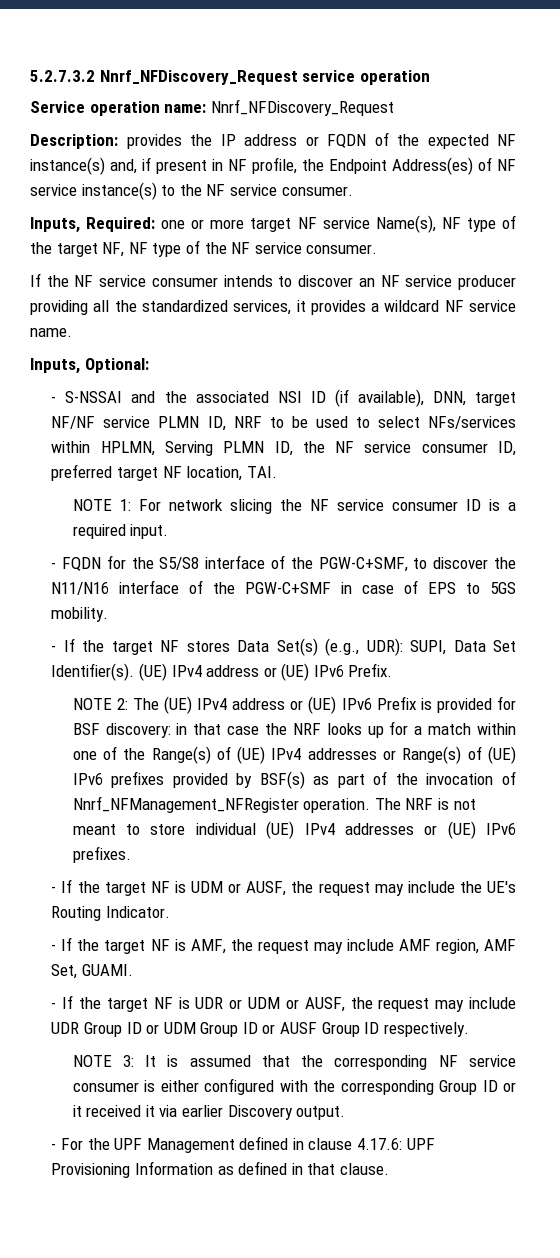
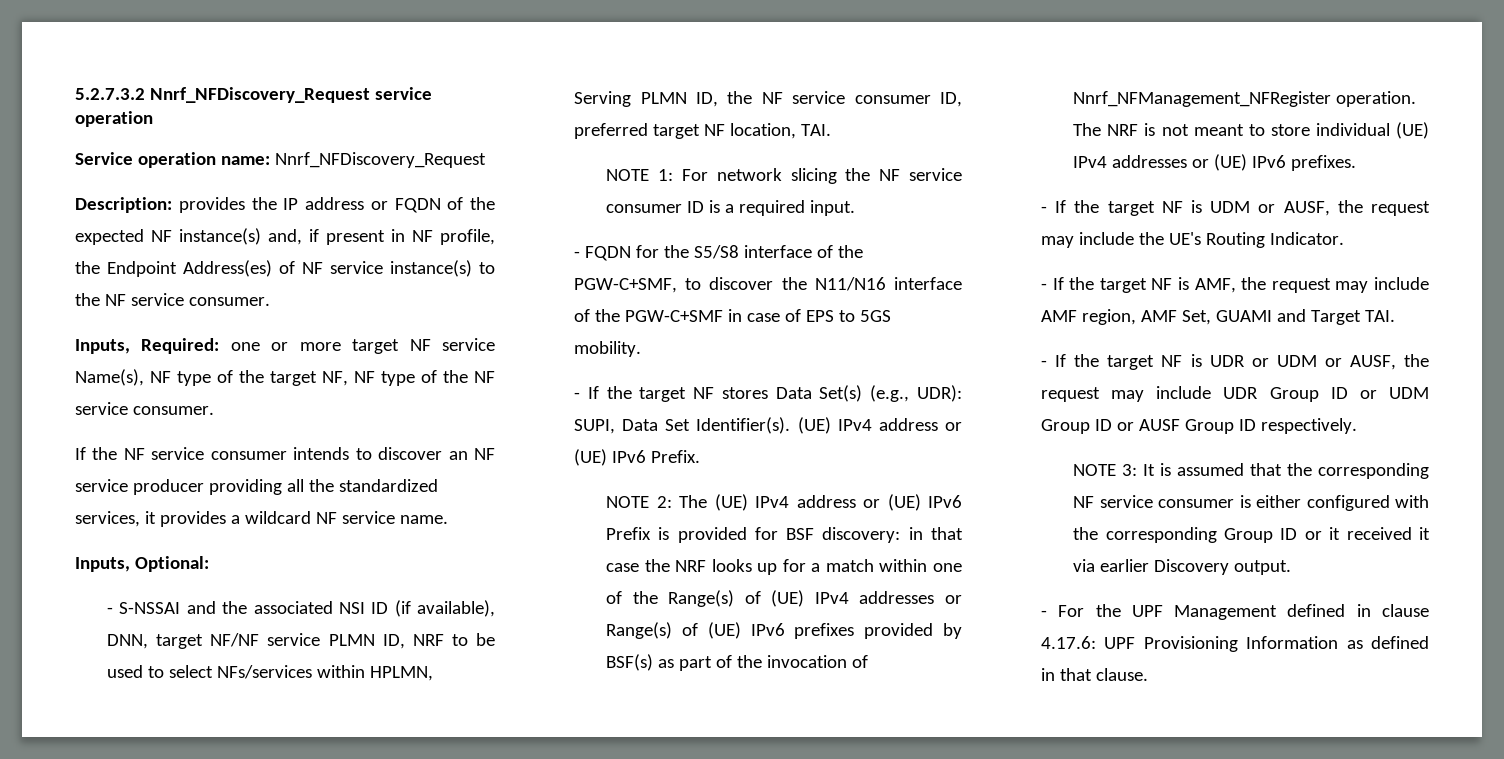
- - If the target NF is AMF, the request may include AMF region, AMF Set, GUAMI.
+ - If the target NF is AMF, the request may include AMF region, AMF Set, GUAMI and Target TAI.

